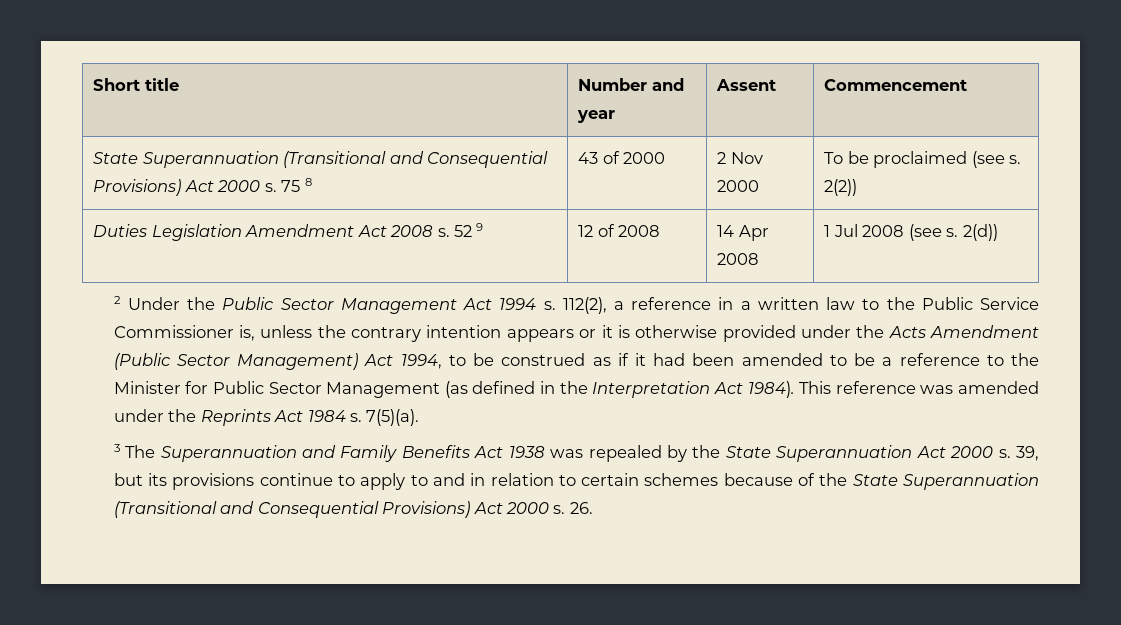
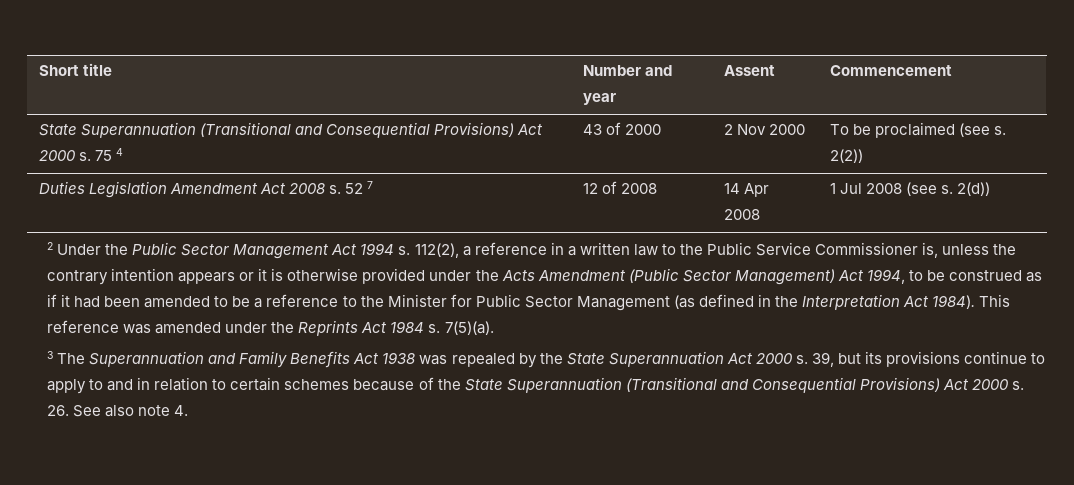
- State Superannuation (Transitional and Consequential Provisions) Act 2000 s. 75 8 | 43 of 2000 | 2 Nov 2000 | To be proclaimed (see s. 2(2))
+ State Superannuation (Transitional and Consequential Provisions) Act 2000 s. 75 4 | 43 of 2000 | 2 Nov 2000 | To be proclaimed (see s. 2(2))
- Duties Legislation Amendment Act 2008 s. 52 9 | 12 of 2008 | 14 Apr 2008 | 1 Jul 2008 (see s. 2(d))
+ Duties Legislation Amendment Act 2008 s. 52 7 | 12 of 2008 | 14 Apr 2008 | 1 Jul 2008 (see s. 2(d))
- 26.
+ 26. See also note 4.

